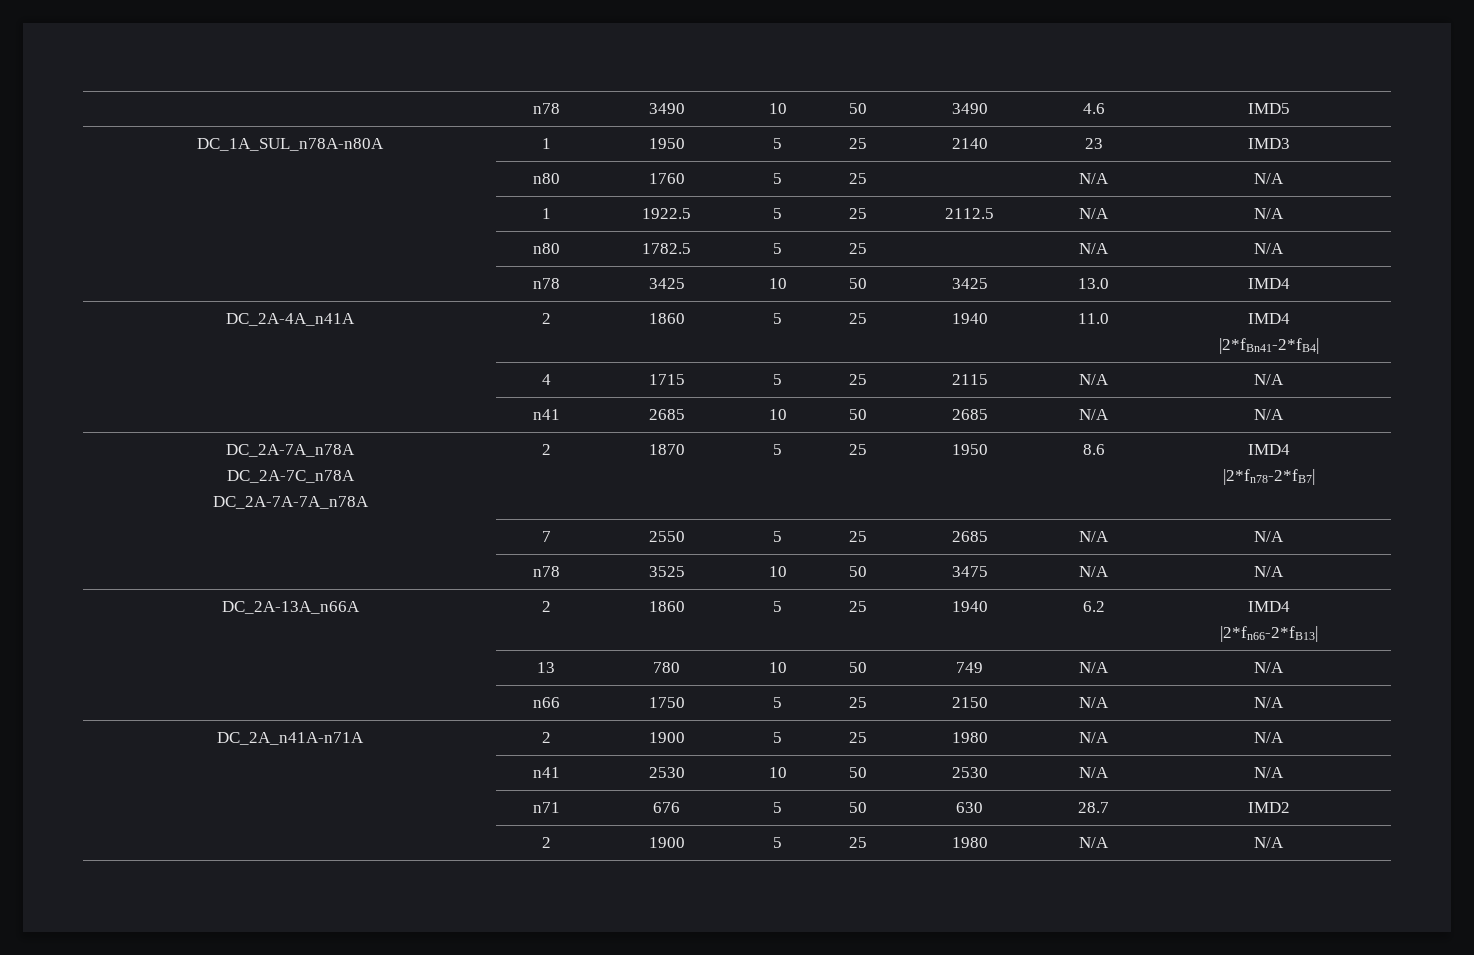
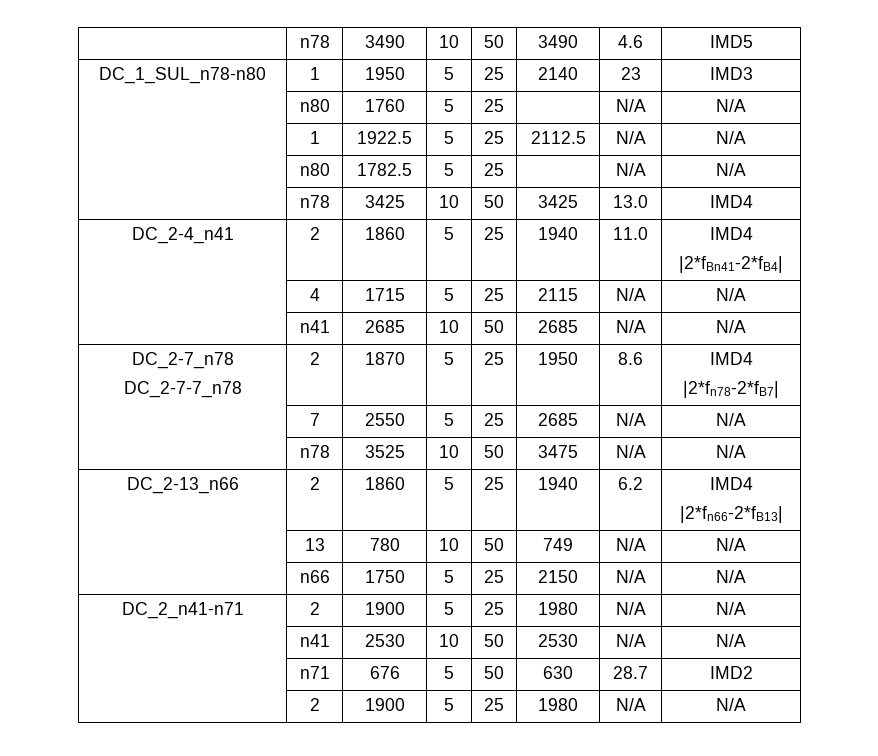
- DC_1A_SUL_n78A-n80A | 1 | 1950 | 5 | 25 | 2140 | 23 | IMD3
+ DC_1_SUL_n78-n80 | 1 | 1950 | 5 | 25 | 2140 | 23 | IMD3
- DC_2A-4A_n41A | 2 | 1860 | 5 | 25 | 1940 | 11.0 | IMD4
+ DC_2-4_n41 | 2 | 1860 | 5 | 25 | 1940 | 11.0 | IMD4
- DC_2A-7A_n78A
- DC_2A-7C_n78A
- DC_2A-7A-7A_n78A | 2 | 1870 | 5 | 25 | 1950 | 8.6 | IMD4
+ DC_2-7_n78
+ DC_2-7-7_n78 | 2 | 1870 | 5 | 25 | 1950 | 8.6 | IMD4
- DC_2A-13A_n66A | 2 | 1860 | 5 | 25 | 1940 | 6.2 | IMD4
+ DC_2-13_n66 | 2 | 1860 | 5 | 25 | 1940 | 6.2 | IMD4
- DC_2A_n41A-n71A | 2 | 1900 | 5 | 25 | 1980 | N/A | N/A
+ DC_2_n41-n71 | 2 | 1900 | 5 | 25 | 1980 | N/A | N/A

